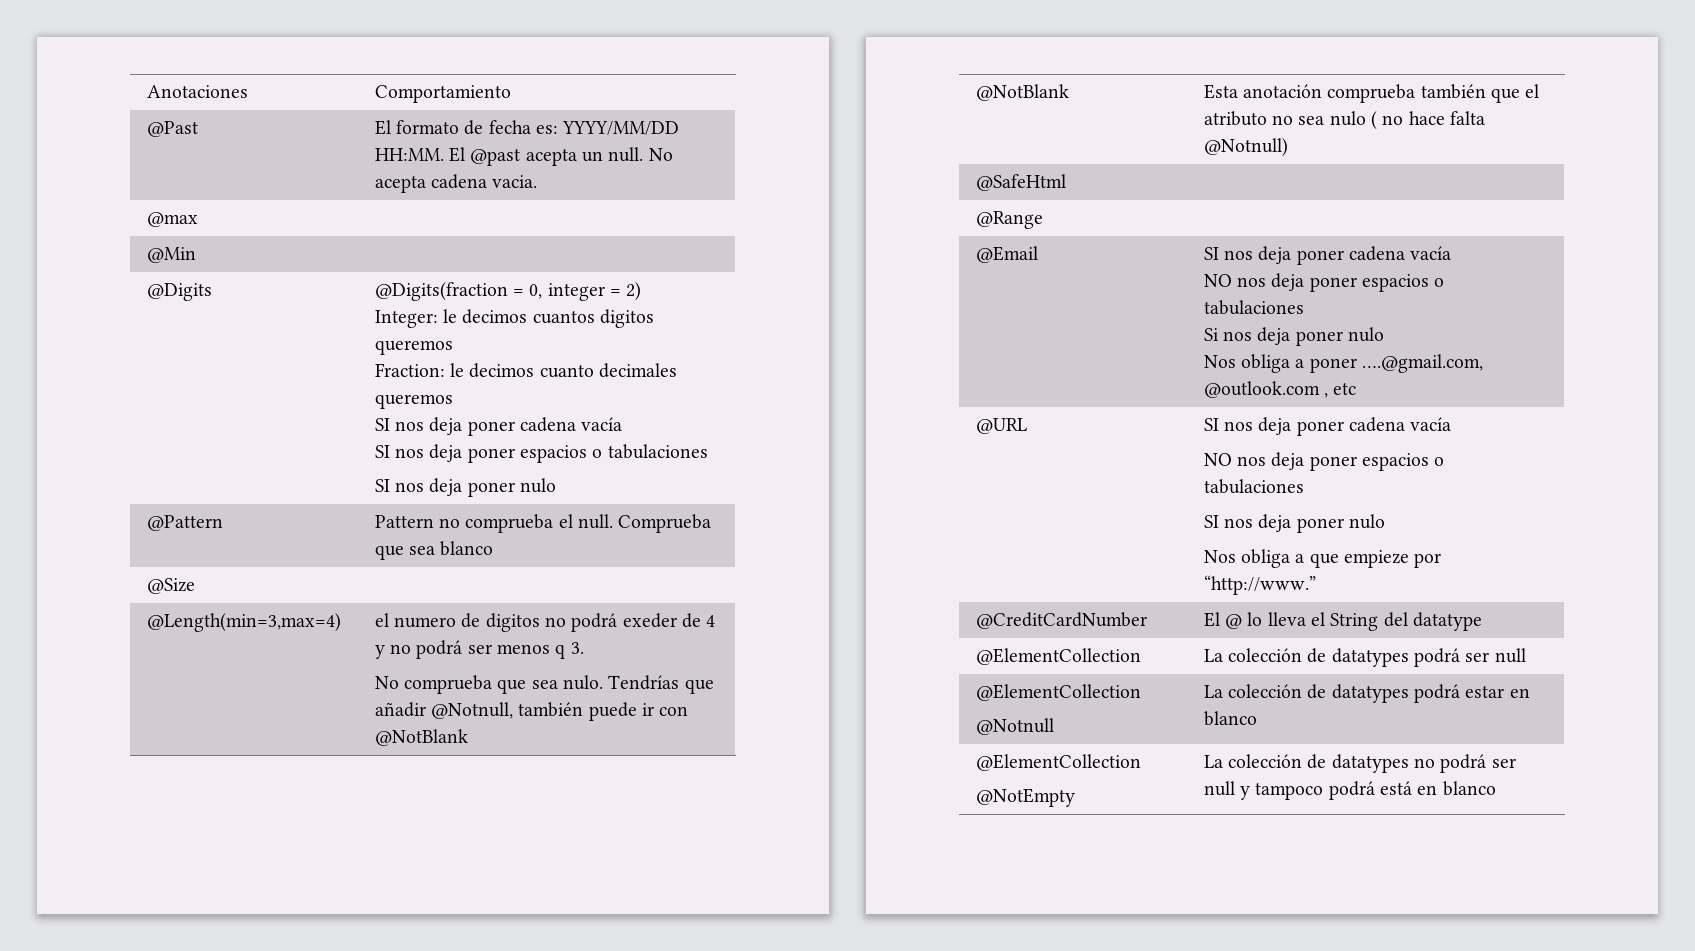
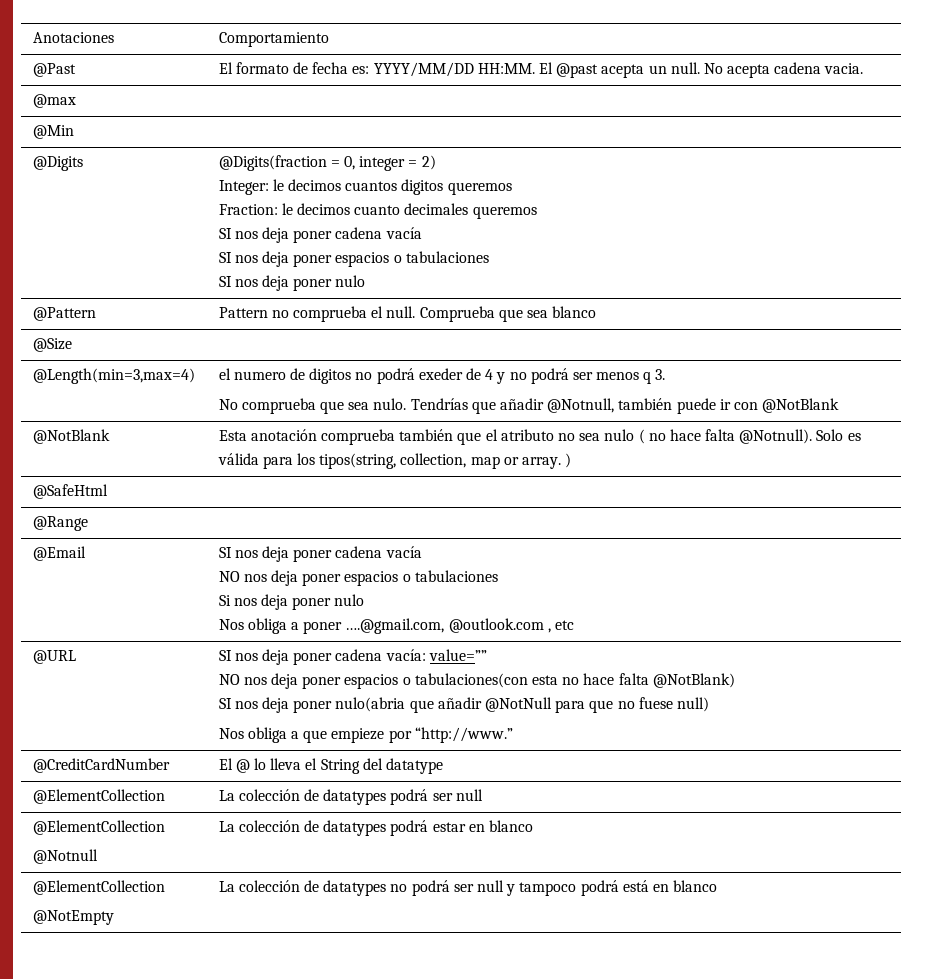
- @NotBlank | Esta anotación comprueba también que el atributo no sea nulo ( no hace falta @Notnull)
+ @NotBlank | Esta anotación comprueba también que el atributo no sea nulo ( no hace falta @Notnull). Solo es válida para los tipos(string, collection, map or array. )
- @URL | SI nos deja poner cadena vacía
- NO nos deja poner espacios o tabulaciones
- SI nos deja poner nulo
+ @URL | SI nos deja poner cadena vacía: value=””
+ NO nos deja poner espacios o tabulaciones(con esta no hace falta @NotBlank)
+ SI nos deja poner nulo(abria que añadir @NotNull para que no fuese null)

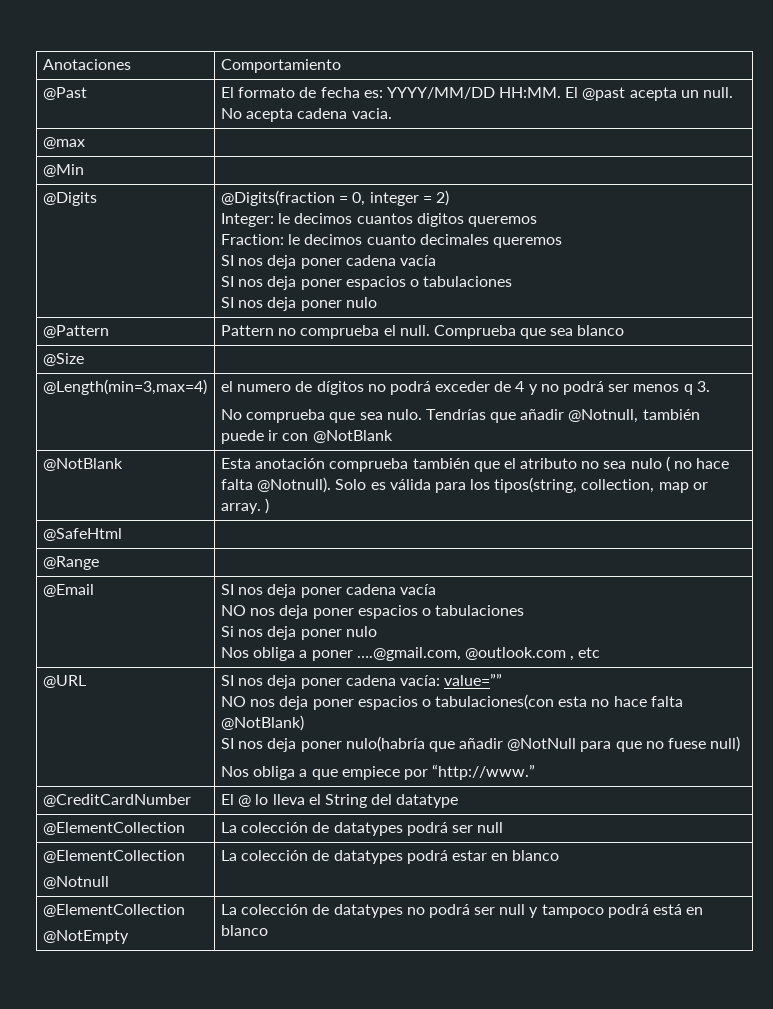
- @Length(min=3,max=4) | el numero de digitos no podrá exeder de 4 y no podrá ser menos q 3.
+ @Length(min=3,max=4) | el numero de dígitos no podrá exceder de 4 y no podrá ser menos q 3.
  @URL | SI nos deja poner cadena vacía: value=””
  NO nos deja poner espacios o tabulaciones(con esta no hace falta @NotBlank)
- SI nos deja poner nulo(abria que añadir @NotNull para que no fuese null)
- Nos obliga a que empieze por “http://www.”
+ SI nos deja poner nulo(habría que añadir @NotNull para que no fuese null)
+ Nos obliga a que empiece por “http://www.”

